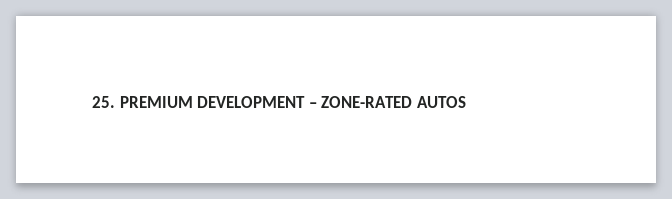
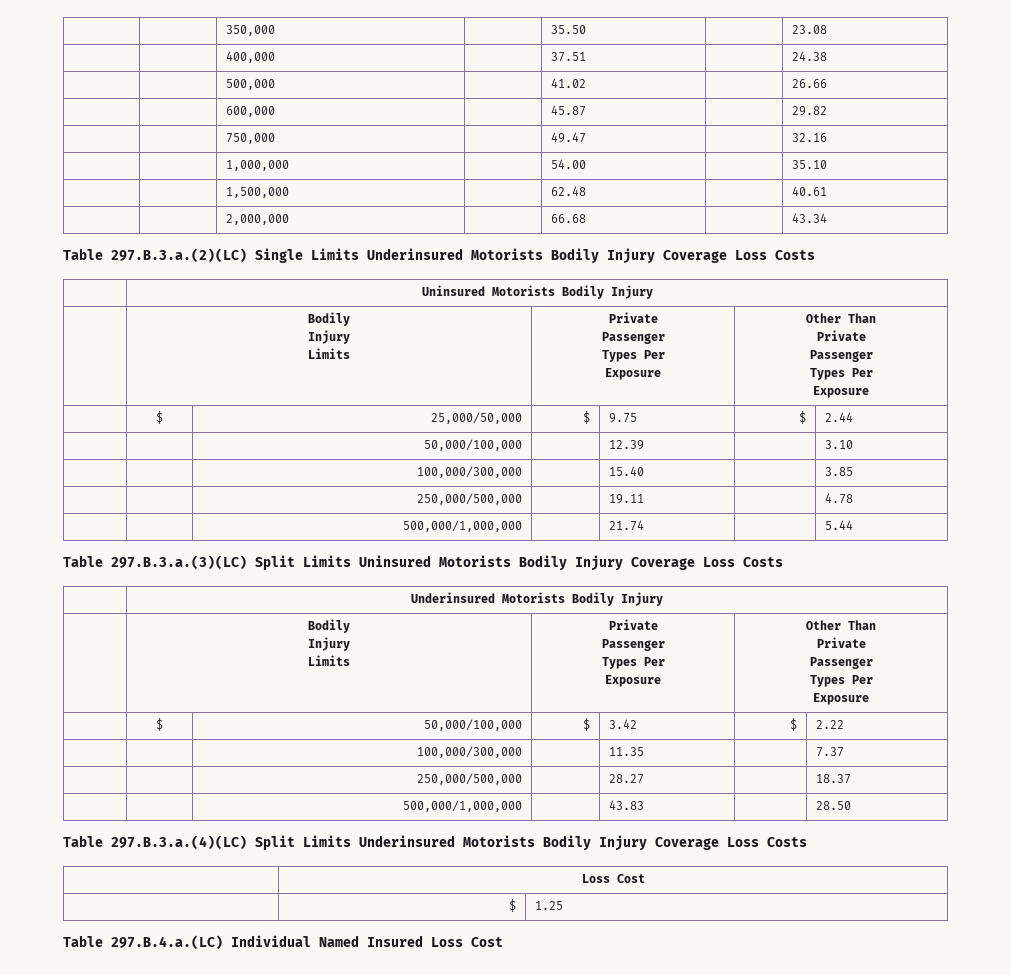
- 25. PREMIUM DEVELOPMENT – ZONE-RATED AUTOS
+ | | 350,000 | | 35.50 | | 23.08
+ | | 400,000 | | 37.51 | | 24.38
+ | | 500,000 | | 41.02 | | 26.66
+ | | 600,000 | | 45.87 | | 29.82
+ | | 750,000 | | 49.47 | | 32.16
+ | | 1,000,000 | | 54.00 | | 35.10
+ | | 1,500,000 | | 62.48 | | 40.61
+ | | 2,000,000 | | 66.68 | | 43.34
+ Table 297.B.3.a.(2)(LC) Single Limits Underinsured Motorists Bodily Injury Coverage Loss Costs
+ | Uninsured Motorists Bodily Injury
+ | Bodily
+ Injury
+ Limits | Private
+ Passenger
+ Types Per
+ Exposure | Other Than
+ Private
+ Passenger
+ Types Per
+ Exposure
+ | $ | 25,000/50,000 | $ | 9.75 | $ | 2.44
+ | | 50,000/100,000 | | 12.39 | | 3.10
+ | | 100,000/300,000 | | 15.40 | | 3.85
+ | | 250,000/500,000 | | 19.11 | | 4.78
+ | | 500,000/1,000,000 | | 21.74 | | 5.44
+ Table 297.B.3.a.(3)(LC) Split Limits Uninsured Motorists Bodily Injury Coverage Loss Costs
+ | Underinsured Motorists Bodily Injury
+ | Bodily
+ Injury
+ Limits | Private
+ Passenger
+ Types Per
+ Exposure | Other Than
+ Private
+ Passenger
+ Types Per
+ Exposure
+ | $ | 50,000/100,000 | $ | 3.42 | $ | 2.22
+ | | 100,000/300,000 | | 11.35 | | 7.37
+ | | 250,000/500,000 | | 28.27 | | 18.37
+ | | 500,000/1,000,000 | | 43.83 | | 28.50
+ Table 297.B.3.a.(4)(LC) Split Limits Underinsured Motorists Bodily Injury Coverage Loss Costs
+ | Loss Cost
+ | $ | 1.25
+ Table 297.B.4.a.(LC) Individual Named Insured Loss Cost

